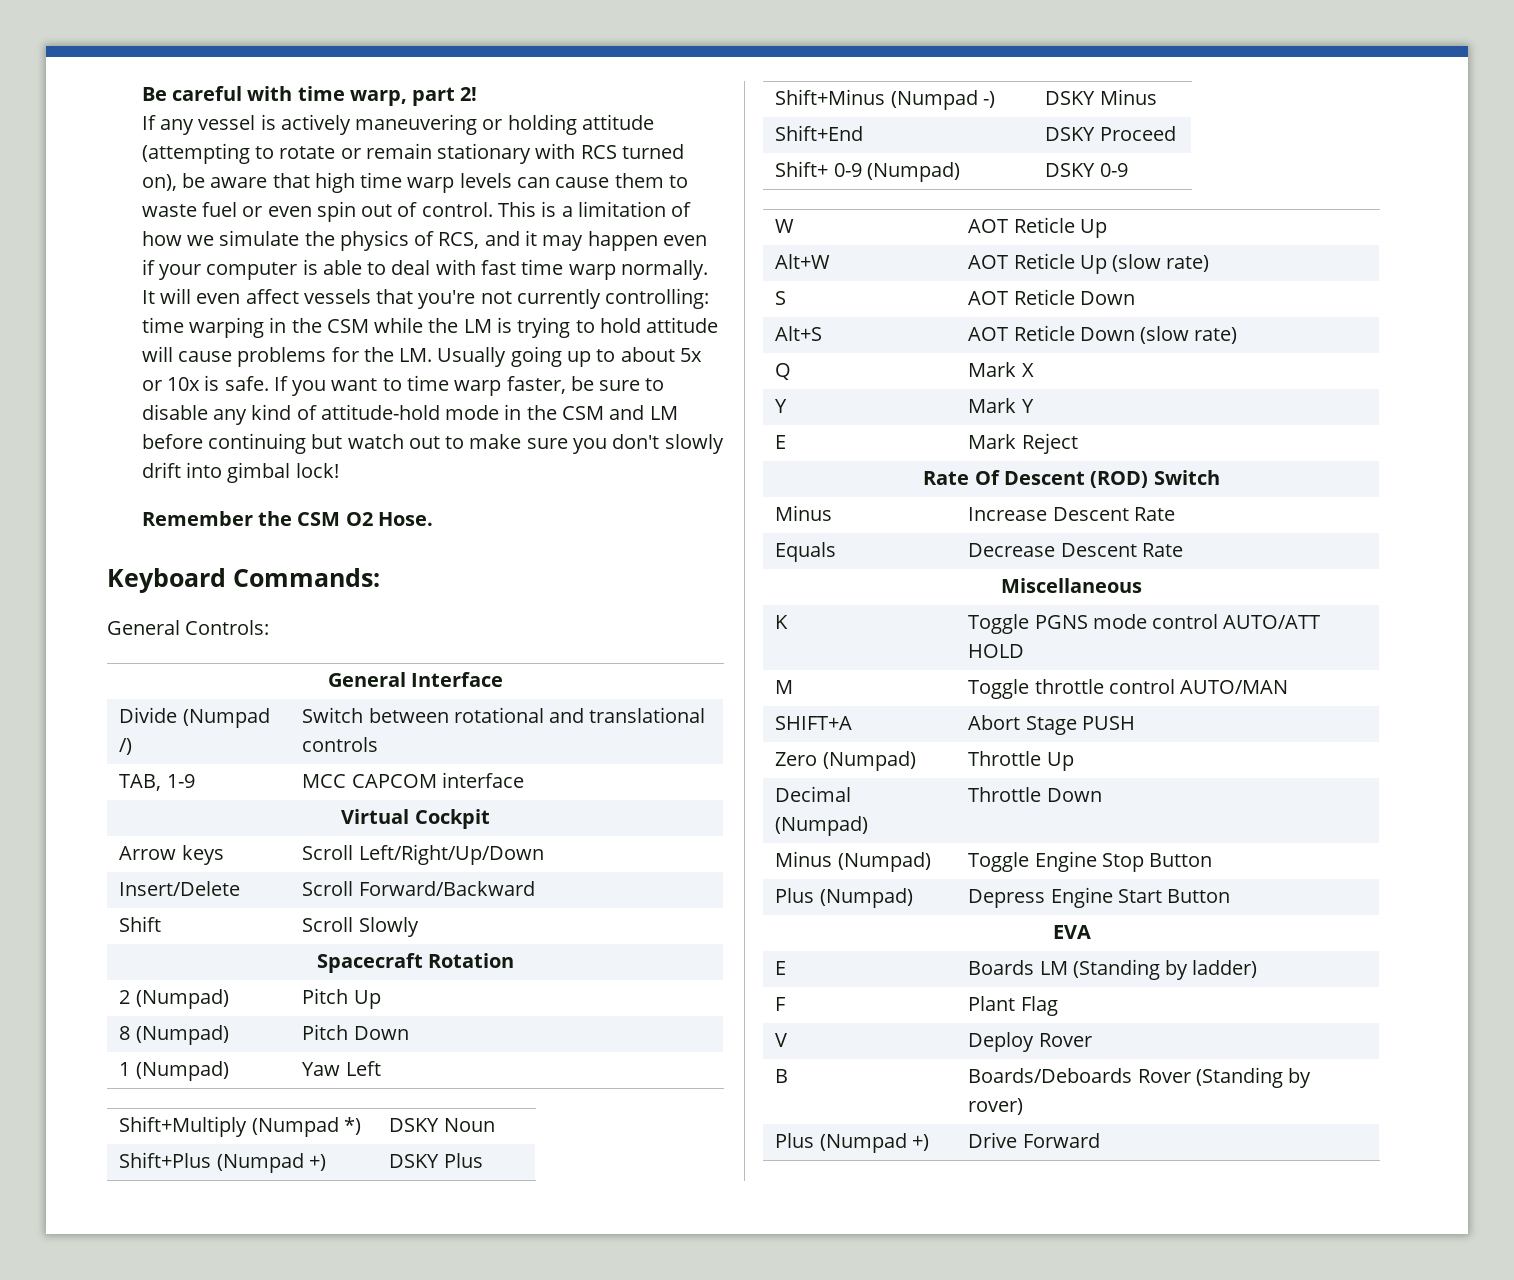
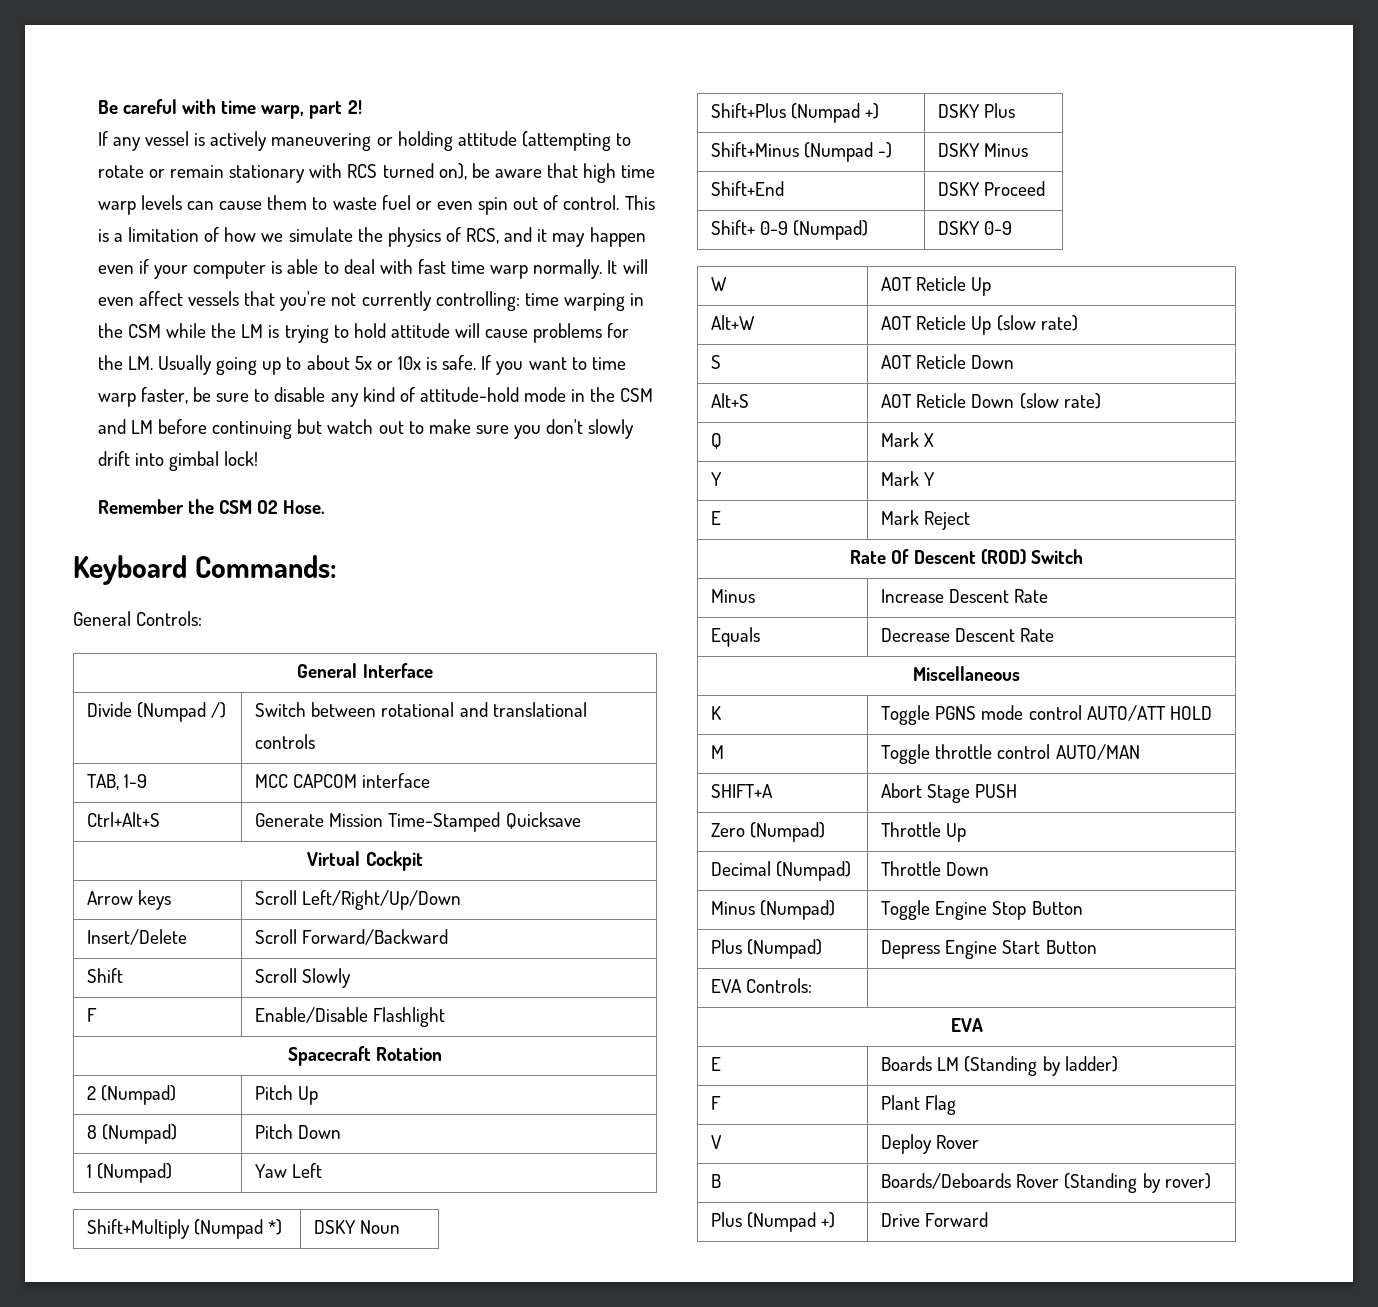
+ Ctrl+Alt+S | Generate Mission Time-Stamped Quicksave
+ F | Enable/Disable Flashlight
+ EVA Controls: |

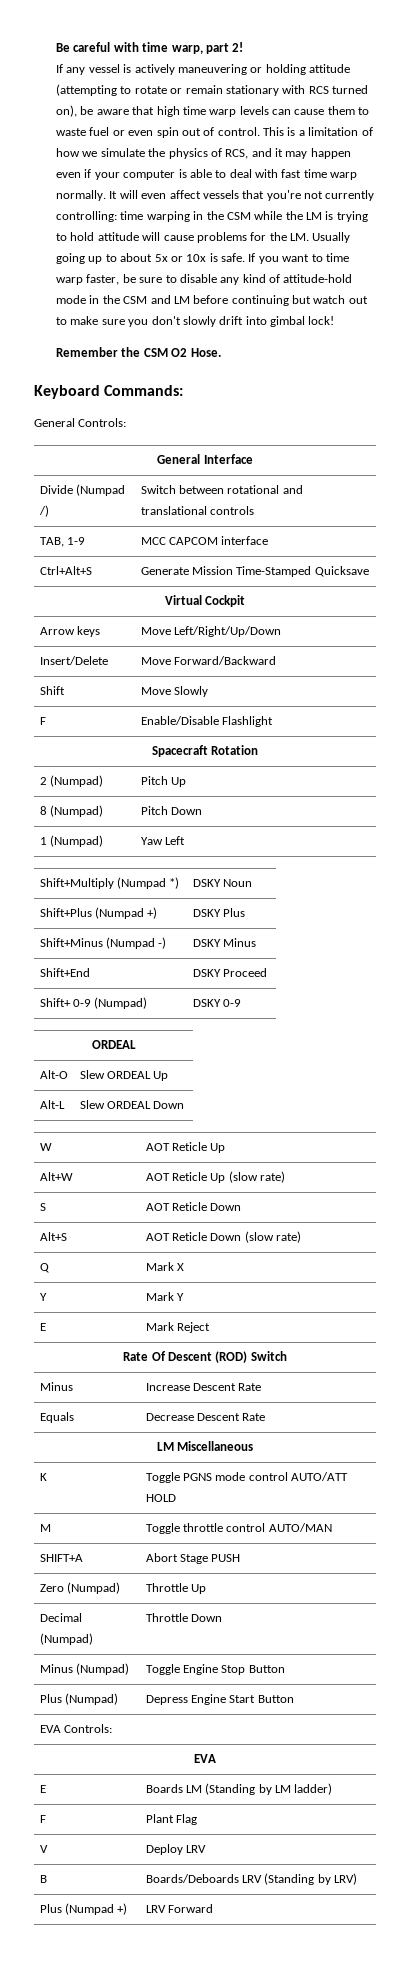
- Arrow keys | Scroll Left/Right/Up/Down
+ Arrow keys | Move Left/Right/Up/Down
- Insert/Delete | Scroll Forward/Backward
+ Insert/Delete | Move Forward/Backward
- Shift | Scroll Slowly
+ Shift | Move Slowly
  Shift+ 0-9 (Numpad) | DSKY 0-9
+ ORDEAL
+ Alt-O | Slew ORDEAL Up
+ Alt-L | Slew ORDEAL Down
- Miscellaneous
+ LM Miscellaneous
- E | Boards LM (Standing by ladder)
+ E | Boards LM (Standing by LM ladder)
- V | Deploy Rover
+ V | Deploy LRV
- B | Boards/Deboards Rover (Standing by rover)
+ B | Boards/Deboards LRV (Standing by LRV)
- Plus (Numpad +) | Drive Forward
+ Plus (Numpad +) | LRV Forward

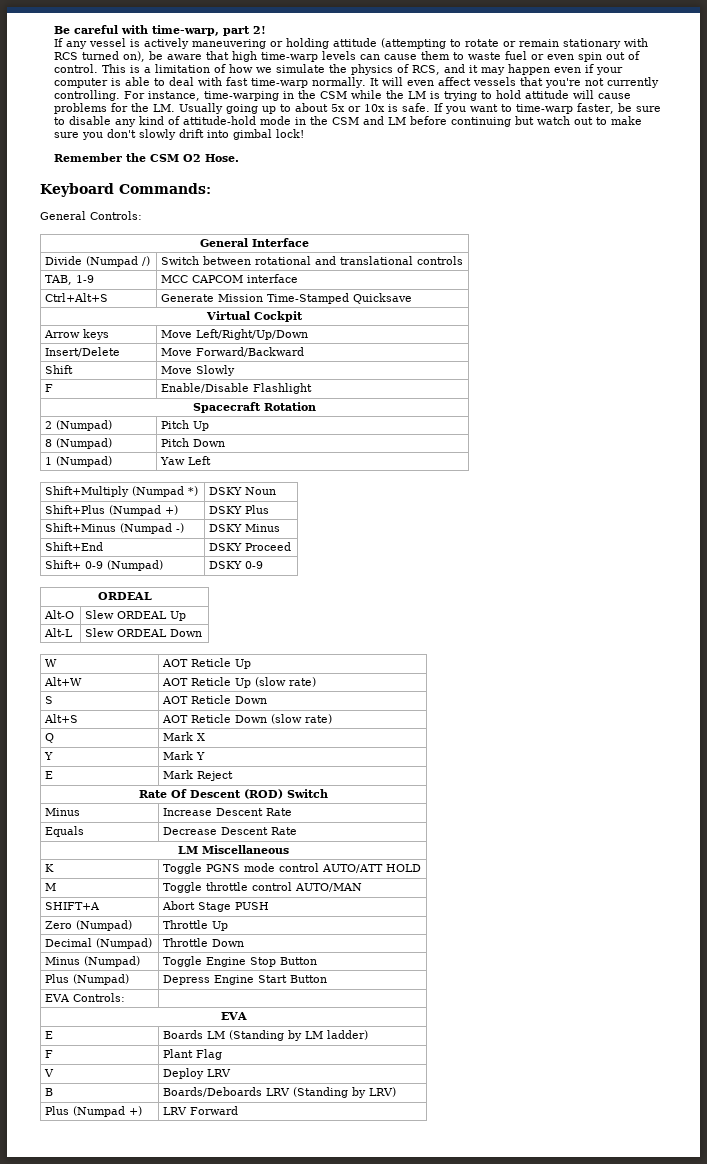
- Be careful with time warp, part 2!
+ Be careful with time-warp, part 2!
- If any vessel is actively maneuvering or holding attitude (attempting to rotate or remain stationary with RCS turned on), be aware that high time warp levels can cause them to waste fuel or even spin out of control.
+ If any vessel is actively maneuvering or holding attitude (attempting to rotate or remain stationary with RCS turned on), be aware that high time-warp levels can cause them to waste fuel or even spin out of control.
- This is a limitation of how we simulate the physics of RCS, and it may happen even if your computer is able to deal with fast time warp normally.
+ This is a limitation of how we simulate the physics of RCS, and it may happen even if your computer is able to deal with fast time-warp normally.
- It will even affect vessels that you're not currently controlling: time warping in the CSM while the LM is trying to hold attitude will cause problems for the LM. Usually going up to about 5x or 10x is safe.
+ It will even affect vessels that you're not currently controlling. For instance, time-warping in the CSM while the LM is trying to hold attitude will cause problems for the LM. Usually going up to about 5x or 10x is safe.
- If you want to time warp faster, be sure to disable any kind of attitude-hold mode in the CSM and LM before continuing but watch out to make sure you don't slowly drift into gimbal lock!
+ If you want to time-warp faster, be sure to disable any kind of attitude-hold mode in the CSM and LM before continuing but watch out to make sure you don't slowly drift into gimbal lock!

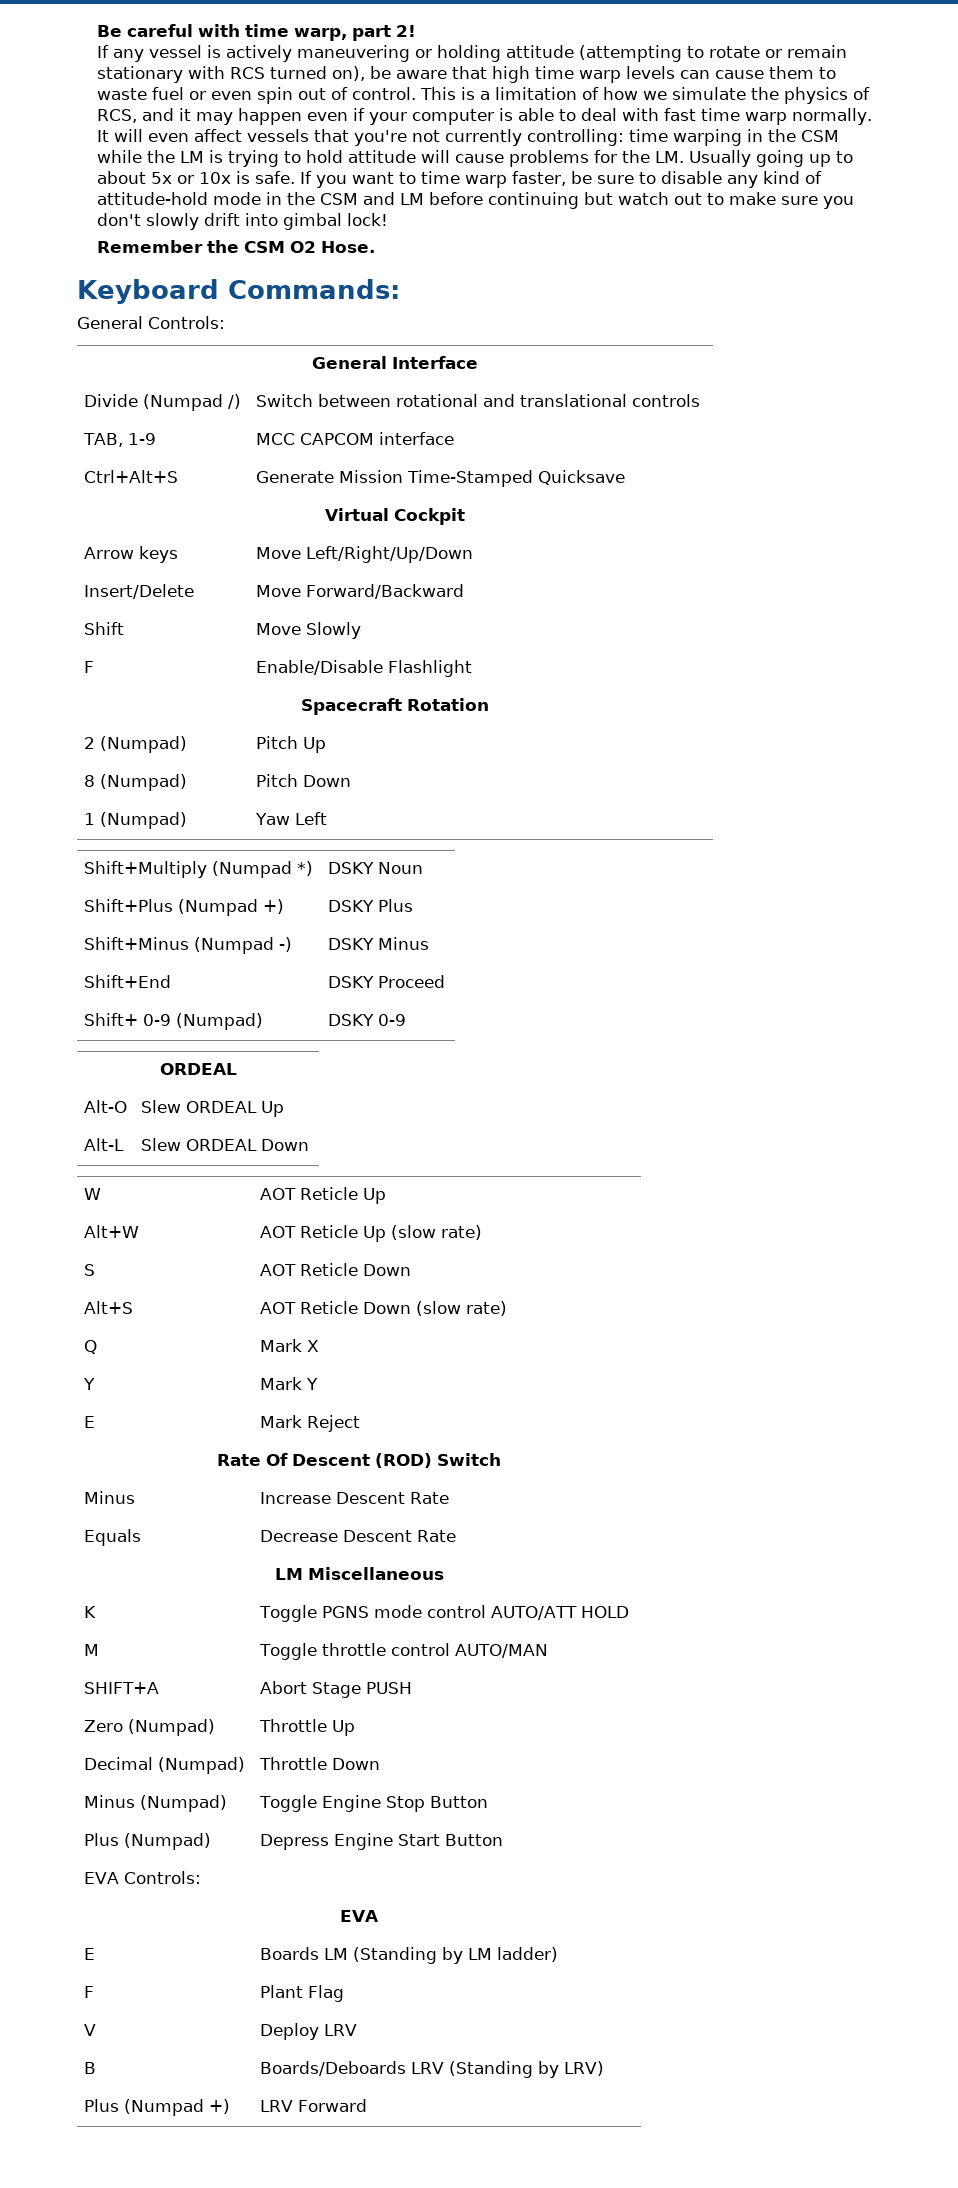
- Be careful with time-warp, part 2!
+ Be careful with time warp, part 2!
- If any vessel is actively maneuvering or holding attitude (attempting to rotate or remain stationary with RCS turned on), be aware that high time-warp levels can cause them to waste fuel or even spin out of control.
+ If any vessel is actively maneuvering or holding attitude (attempting to rotate or remain stationary with RCS turned on), be aware that high time warp levels can cause them to waste fuel or even spin out of control.
- This is a limitation of how we simulate the physics of RCS, and it may happen even if your computer is able to deal with fast time-warp normally.
+ This is a limitation of how we simulate the physics of RCS, and it may happen even if your computer is able to deal with fast time warp normally.
- It will even affect vessels that you're not currently controlling. For instance, time-warping in the CSM while the LM is trying to hold attitude will cause problems for the LM. Usually going up to about 5x or 10x is safe.
+ It will even affect vessels that you're not currently controlling: time warping in the CSM while the LM is trying to hold attitude will cause problems for the LM. Usually going up to about 5x or 10x is safe.
- If you want to time-warp faster, be sure to disable any kind of attitude-hold mode in the CSM and LM before continuing but watch out to make sure you don't slowly drift into gimbal lock!
+ If you want to time warp faster, be sure to disable any kind of attitude-hold mode in the CSM and LM before continuing but watch out to make sure you don't slowly drift into gimbal lock!

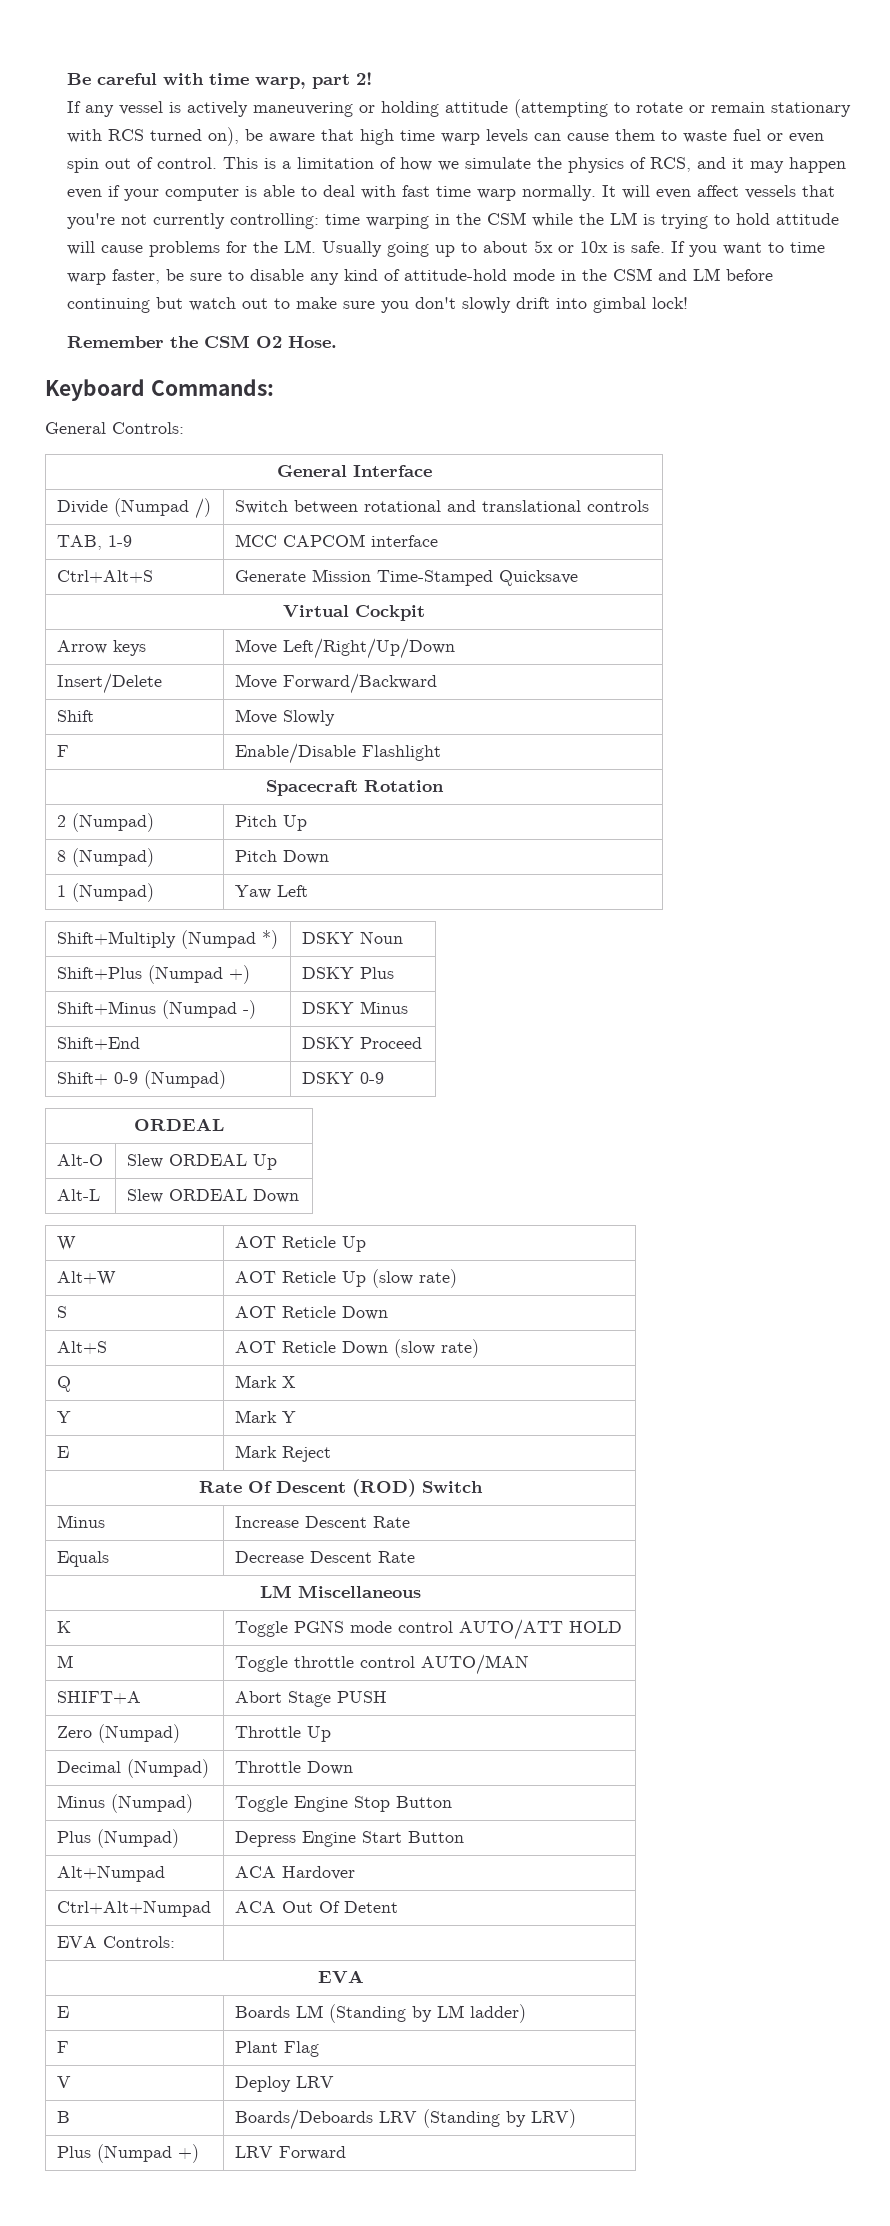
+ Alt+Numpad | ACA Hardover
+ Ctrl+Alt+Numpad | ACA Out Of Detent

